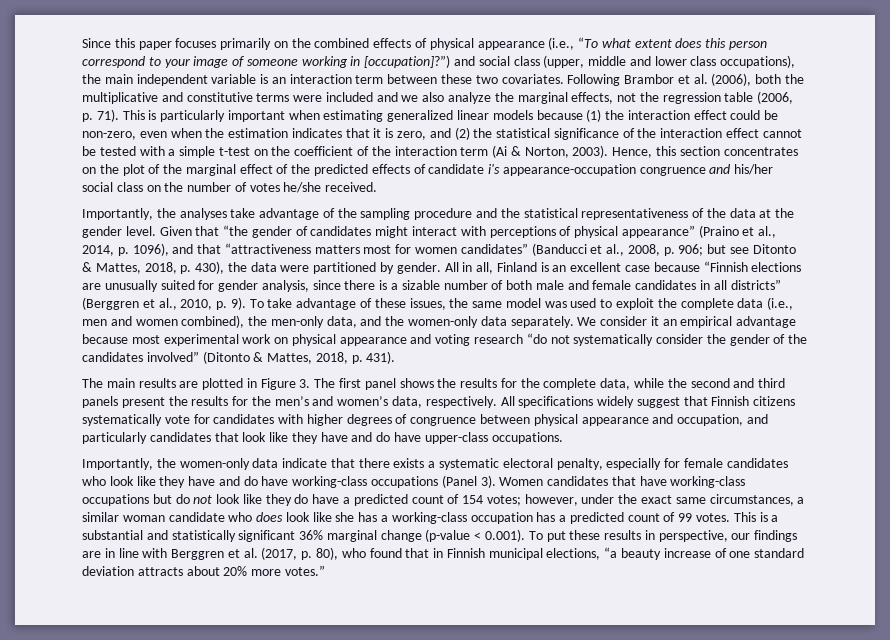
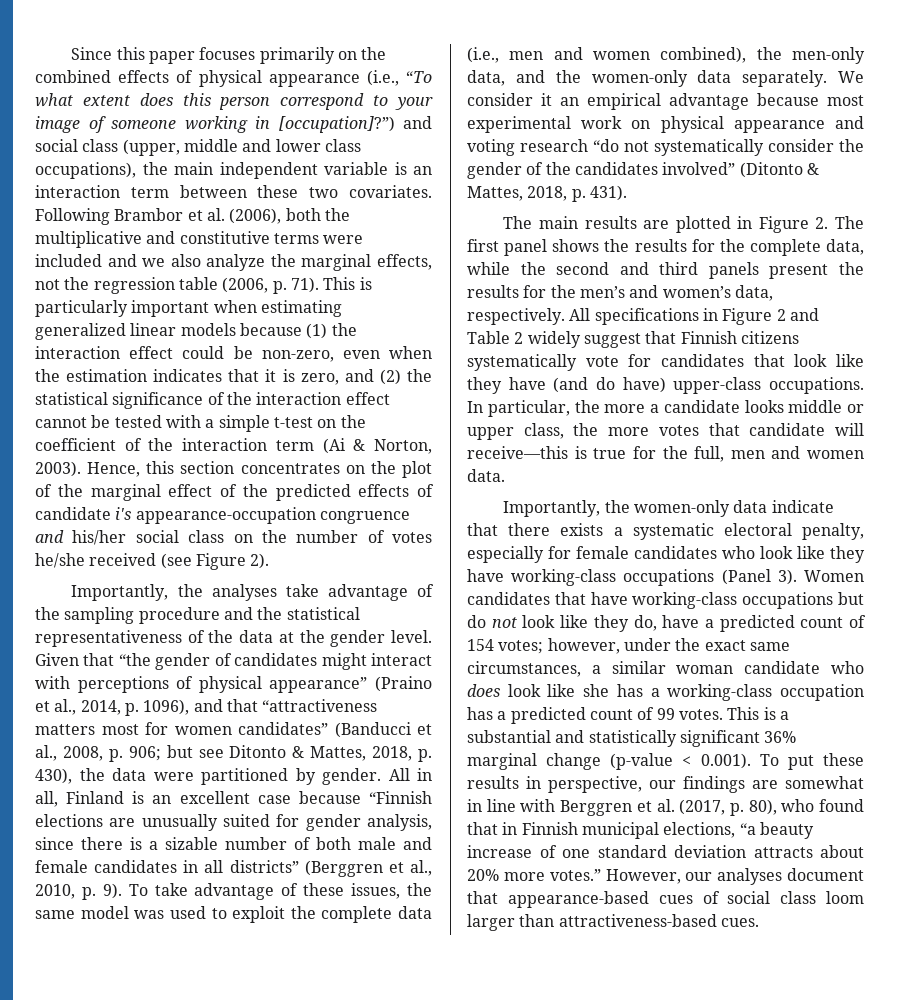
- Hence, this section concentrates on the plot of the marginal effect of the predicted effects of candidate i's appearance-occupation congruence and his/her social class on the number of votes he/she received.
+ Hence, this section concentrates on the plot of the marginal effect of the predicted effects of candidate i's appearance-occupation congruence and his/her social class on the number of votes he/she received (see Figure 2).
- The main results are plotted in Figure 3. The first panel shows the results for the complete data, while the second and third panels present the results for the men’s and women’s data, respectively.
+ The main results are plotted in Figure 2. The first panel shows the results for the complete data, while the second and third panels present the results for the men’s and women’s data, respectively.
- All specifications widely suggest that Finnish citizens systematically vote for candidates with higher degrees of congruence between physical appearance and occupation, and particularly candidates that look like they have and do have upper-class occupations.
+ All specifications in Figure 2 and Table 2 widely suggest that Finnish citizens systematically vote for candidates that look like they have (and do have) upper-class occupations. In particular, the more a candidate looks middle or upper class, the more votes that candidate will receive—this is true for the full, men and women data.
- Importantly, the women-only data indicate that there exists a systematic electoral penalty, especially for female candidates who look like they have and do have working-class occupations (Panel 3).
+ Importantly, the women-only data indicate that there exists a systematic electoral penalty, especially for female candidates who look like they have working-class occupations (Panel 3).
- Women candidates that have working-class occupations but do not look like they do have a predicted count of 154 votes; however, under the exact same circumstances, a similar woman candidate who does look like she has a working-class occupation has a predicted count of 99 votes.
+ Women candidates that have working-class occupations but do not look like they do, have a predicted count of 154 votes; however, under the exact same circumstances, a similar woman candidate who does look like she has a working-class occupation has a predicted count of 99 votes.
- This is a substantial and statistically significant 36% marginal change (p-value < 0.001). To put these results in perspective, our findings are in line with Berggren et al. (2017, p. 80), who found that in Finnish municipal elections, “a beauty increase of one standard deviation attracts about 20% more votes.”
+ This is a substantial and statistically significant 36% marginal change (p-value < 0.001). To put these results in perspective, our findings are somewhat in line with Berggren et al. (2017, p. 80), who found that in Finnish municipal elections, “a beauty increase of one standard deviation attracts about 20% more votes.”
+ However, our analyses document that appearance-based cues of social class loom larger than attractiveness-based cues.

